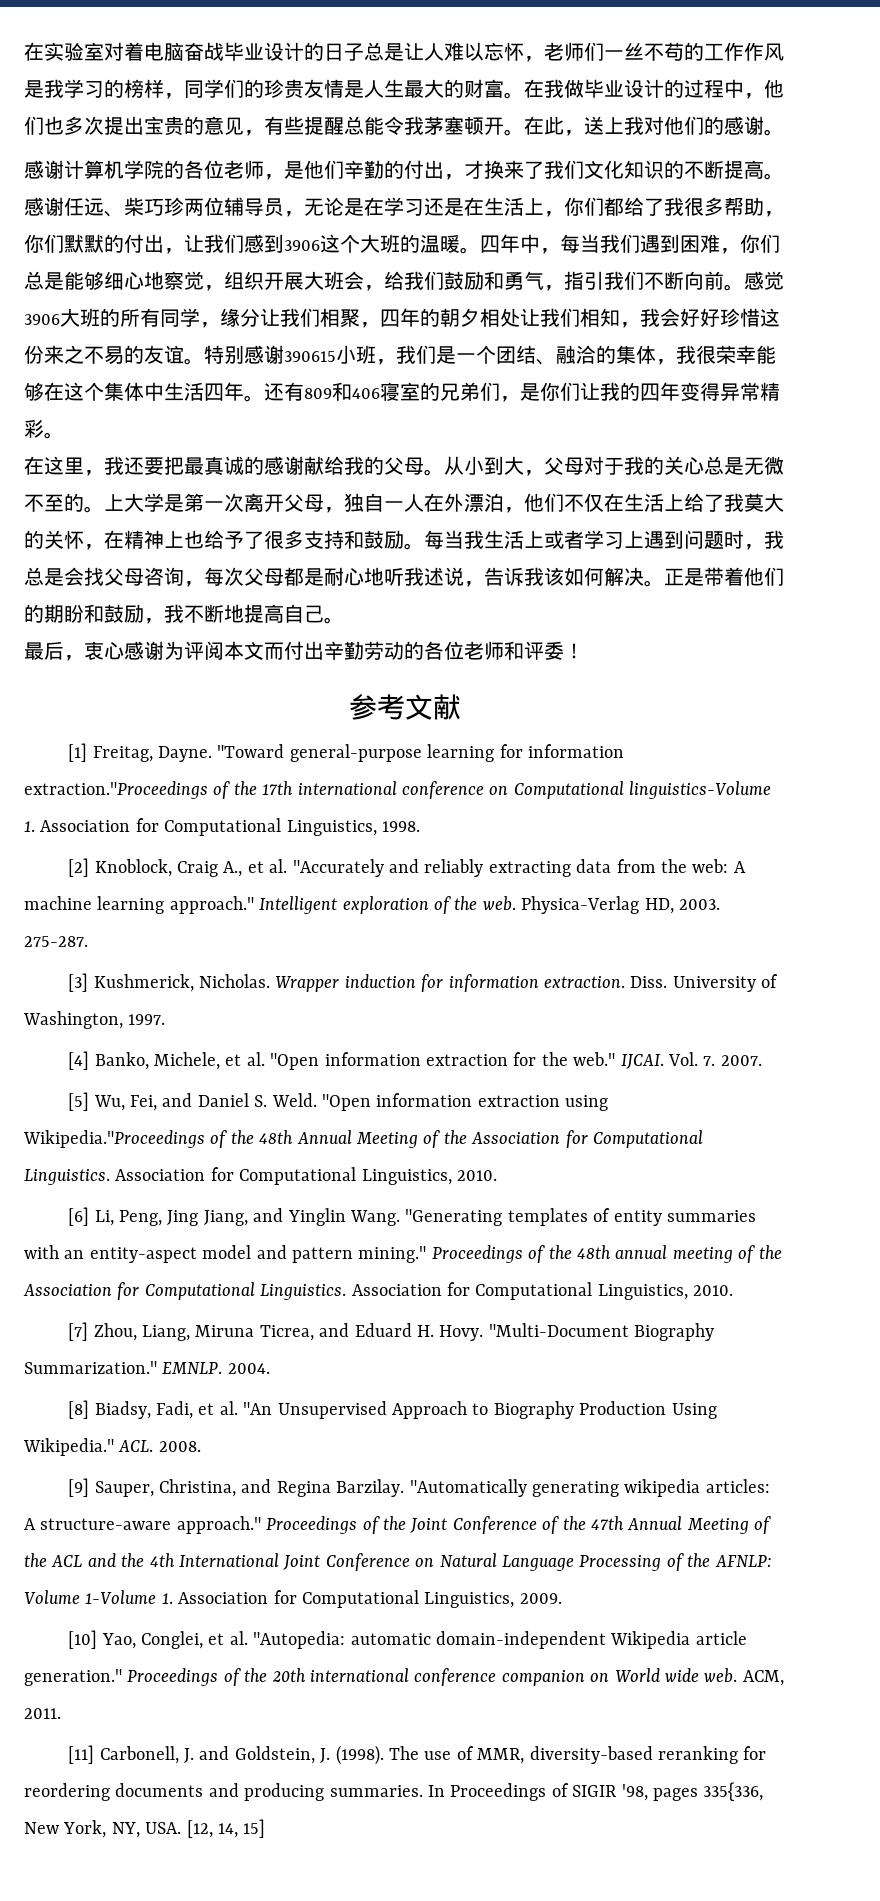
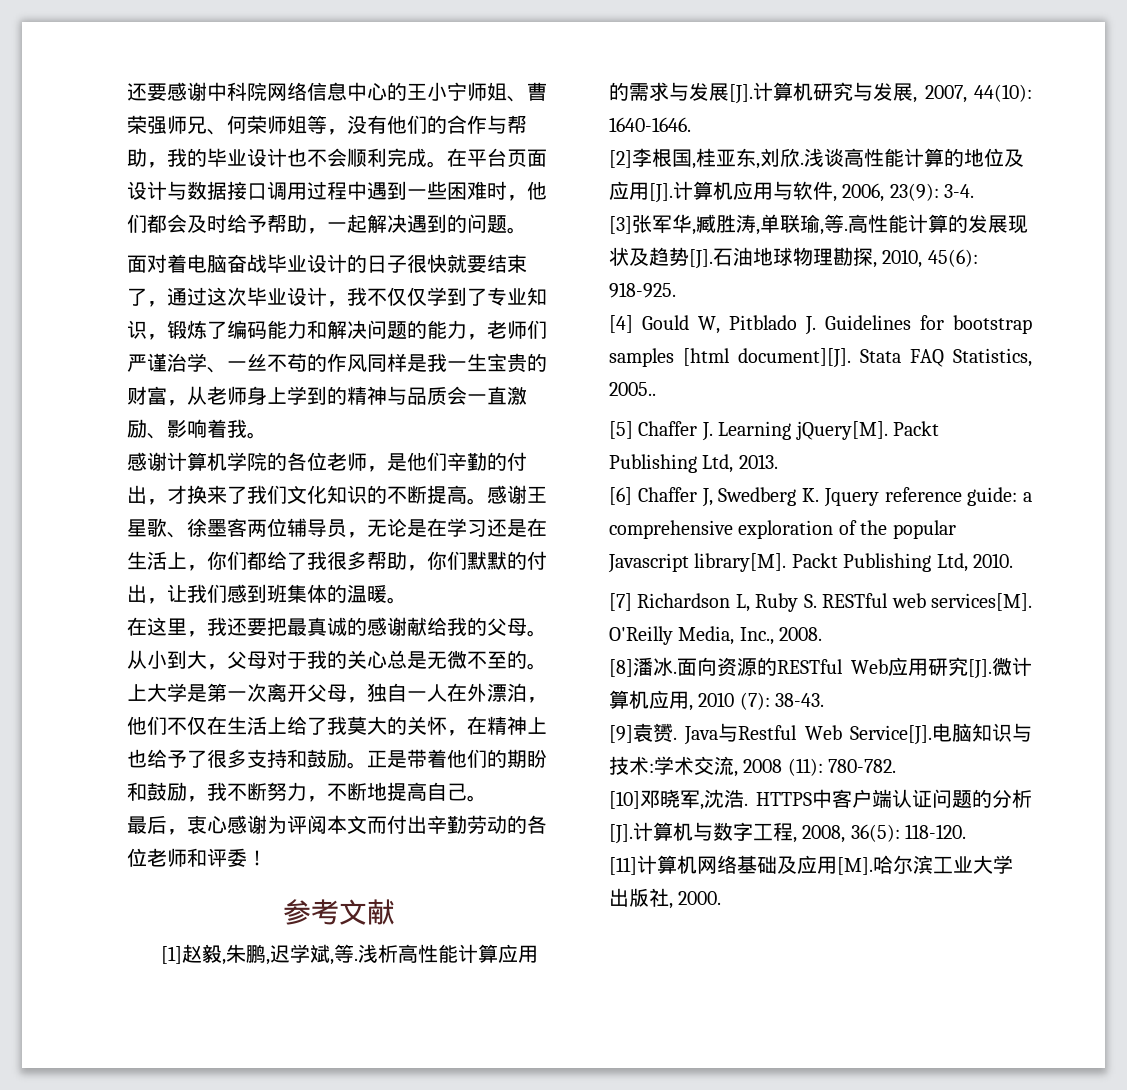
- 在实验室对着电脑奋战毕业设计的日子总是让人难以忘怀，老师们一丝不苟的工作作风是我学习的榜样，同学们的珍贵友情是人生最大的财富。在我做毕业设计的过程中，他们也多次提出宝贵的意见，有些提醒总能令我茅塞顿开。在此，送上我对他们的感谢。
+ 还要感谢中科院网络信息中心的王小宁师姐、曹荣强师兄、何荣师姐等，没有他们的合作与帮助，我的毕业设计也不会顺利完成。在平台页面设计与数据接口调用过程中遇到一些困难时，他们都会及时给予帮助，一起解决遇到的问题。
+ 面对着电脑奋战毕业设计的日子很快就要结束了，通过这次毕业设计，我不仅仅学到了专业知识，锻炼了编码能力和解决问题的能力，老师们严谨治学、一丝不苟的作风同样是我一生宝贵的财富，从老师身上学到的精神与品质会一直激励、影响着我。
- 感谢任远、柴巧珍两位辅导员，无论是在学习还是在生活上，你们都给了我很多帮助，你们默默的付出，让我们感到3906这个大班的温暖。四年中，每当我们遇到困难，你们总是能够细心地察觉，组织开展大班会，给我们鼓励和勇气，指引我们不断向前。感觉3906大班的所有同学，缘分让我们相聚，四年的朝夕相处让我们相知，我会好好珍惜这份来之不易的友谊。特别感谢390615小班，我们是一个团结、融洽的集体，我很荣幸能够在这个集体中生活四年。还有809和406寝室的兄弟们，是你们让我的四年变得异常精彩。
+ 感谢王星歌、徐墨客两位辅导员，无论是在学习还是在生活上，你们都给了我很多帮助，你们默默的付出，让我们感到班集体的温暖。
- 每当我生活上或者学习上遇到问题时，我总是会找父母咨询，每次父母都是耐心地听我述说，告诉我该如何解决。
- 正是带着他们的期盼和鼓励，我不断地提高自己。
+ 正是带着他们的期盼和鼓励，我不断努力，不断地提高自己。
- [1] Freitag, Dayne. "Toward general-purpose learning for information extraction."Proceedings of the 17th international conference on Computational linguistics-Volume 1. Association for Computational Linguistics, 1998.
- [2] Knoblock, Craig A., et al. "Accurately and reliably extracting data from the web: A machine learning approach." Intelligent exploration of the web. Physica-Verlag HD, 2003. 275-287.
- [3] Kushmerick, Nicholas. Wrapper induction for information extraction. Diss. University of Washington, 1997.
- [4] Banko, Michele, et al. "Open information extraction for the web." IJCAI. Vol. 7. 2007.
- [5] Wu, Fei, and Daniel S. Weld. "Open information extraction using Wikipedia."Proceedings of the 48th Annual Meeting of the Association for Computational Linguistics. Association for Computational Linguistics, 2010.
- [6] Li, Peng, Jing Jiang, and Yinglin Wang. "Generating templates of entity summaries with an entity-aspect model and pattern mining." Proceedings of the 48th annual meeting of the Association for Computational Linguistics. Association for Computational Linguistics, 2010.
- [7] Zhou, Liang, Miruna Ticrea, and Eduard H. Hovy. "Multi-Document Biography Summarization." EMNLP. 2004.
- [8] Biadsy, Fadi, et al. "An Unsupervised Approach to Biography Production Using Wikipedia." ACL. 2008.
- [9] Sauper, Christina, and Regina Barzilay. "Automatically generating wikipedia articles: A structure-aware approach." Proceedings of the Joint Conference of the 47th Annual Meeting of the ACL and the 4th International Joint Conference on Natural Language Processing of the AFNLP: Volume 1-Volume 1. Association for Computational Linguistics, 2009.
- [10] Yao, Conglei, et al. "Autopedia: automatic domain-independent Wikipedia article generation." Proceedings of the 20th international conference companion on World wide web. ACM, 2011.
- [11] Carbonell, J. and Goldstein, J. (1998). The use of MMR, diversity-based reranking for reordering documents and producing summaries. In Proceedings of SIGIR '98, pages 335{336, New York, NY, USA. [12, 14, 15]
+ [1]赵毅,朱鹏,迟学斌,等.浅析高性能计算应用的需求与发展[J].计算机研究与发展, 2007, 44(10): 1640-1646.
+ [2]李根国,桂亚东,刘欣.浅谈高性能计算的地位及应用[J].计算机应用与软件, 2006, 23(9): 3-4.
+ [3]张军华,臧胜涛,单联瑜,等.高性能计算的发展现状及趋势[J].石油地球物理勘探, 2010, 45(6): 918-925.
+ [4] Gould W, Pitblado J. Guidelines for bootstrap samples [html document][J]. Stata FAQ Statistics, 2005..
+ [5] Chaffer J. Learning jQuery[M]. Packt Publishing Ltd, 2013.
+ [6] Chaffer J, Swedberg K. Jquery reference guide: a comprehensive exploration of the popular Javascript library[M]. Packt Publishing Ltd, 2010.
+ [7] Richardson L, Ruby S. RESTful web services[M]. O'Reilly Media, Inc., 2008.
+ [8]潘冰.面向资源的RESTful Web应用研究[J].微计算机应用, 2010 (7): 38-43.
+ [9]袁赟. Java与Restful Web Service[J].电脑知识与技术:学术交流, 2008 (11): 780-782.
+ [10]邓晓军,沈浩. HTTPS中客户端认证问题的分析[J].计算机与数字工程, 2008, 36(5): 118-120.
+ [11]计算机网络基础及应用[M].哈尔滨工业大学出版社, 2000.

